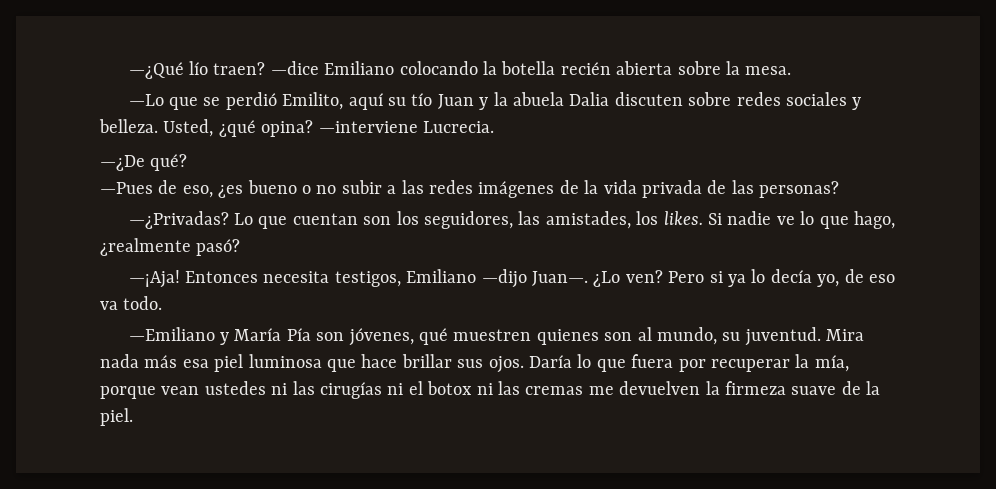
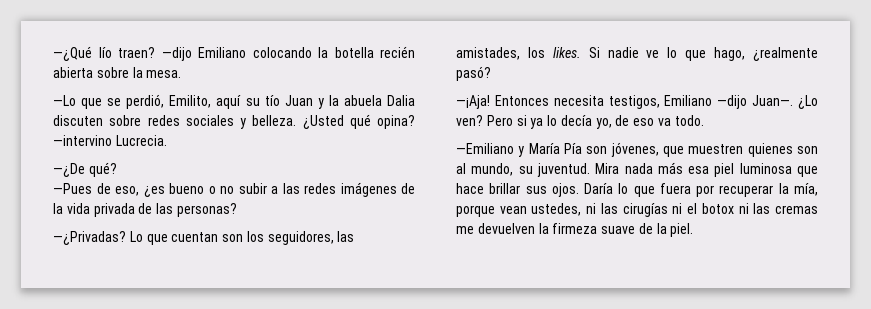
- —dice Emiliano colocando la botella recién abierta sobre la mesa.
+ —dijo Emiliano colocando la botella recién abierta sobre la mesa.
- —Lo que se perdió Emilito, aquí su tío Juan y la abuela Dalia discuten sobre redes sociales y belleza.
+ —Lo que se perdió, Emilito, aquí su tío Juan y la abuela Dalia discuten sobre redes sociales y belleza.
- Usted, ¿qué opina? —interviene Lucrecia.
+ ¿Usted qué opina? —intervino Lucrecia.
- —Emiliano y María Pía son jóvenes, qué muestren quienes son al mundo, su juventud.
+ —Emiliano y María Pía son jóvenes, que muestren quienes son al mundo, su juventud.
- Daría lo que fuera por recuperar la mía, porque vean ustedes ni las cirugías ni el botox ni las cremas me devuelven la firmeza suave de la piel.
+ Daría lo que fuera por recuperar la mía, porque vean ustedes, ni las cirugías ni el botox ni las cremas me devuelven la firmeza suave de la piel.

